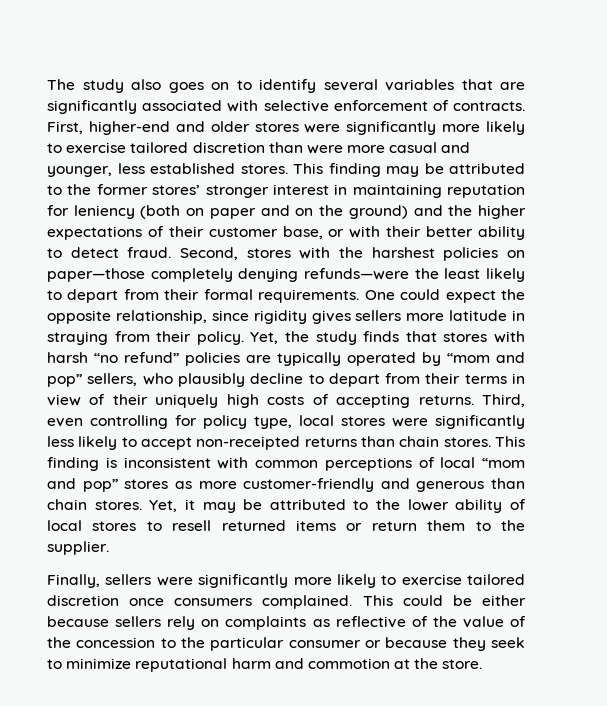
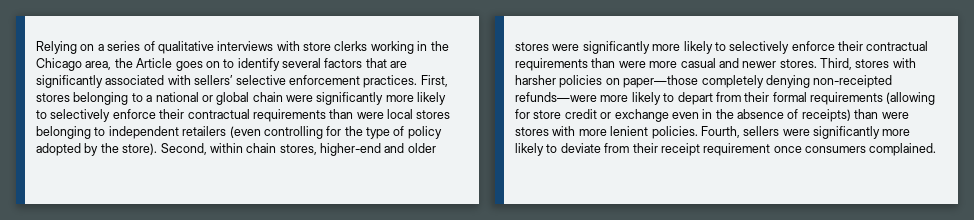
- The study also goes on to identify several variables that are significantly associated with selective enforcement of contracts. First, higher-end and older stores were significantly more likely to exercise tailored discretion than were more casual and younger, less established stores. This finding may be attributed to the former stores’ stronger interest in maintaining reputation for leniency (both on paper and on the ground) and the higher expectations of their customer base, or with their better ability to detect fraud. Second, stores with the harshest policies on paper—those completely denying refunds—were the least likely to depart from their formal requirements. One could expect the opposite relationship, since rigidity gives sellers more latitude in straying from their policy. Yet, the study finds that stores with harsh “no refund” policies are typically operated by “mom and pop” sellers, who plausibly decline to depart from their terms in view of their uniquely high costs of accepting returns. Third, even controlling for policy type, local stores were significantly less likely to accept non-receipted returns than chain stores. This finding is inconsistent with common perceptions of local “mom and pop” stores as more customer-friendly and generous than chain stores. Yet, it may be attributed to the lower ability of local stores to resell returned items or return them to the supplier.
- Finally, sellers were significantly more likely to exercise tailored discretion once consumers complained. This could be either because sellers rely on complaints as reflective of the value of the concession to the particular consumer or because they seek to minimize reputational harm and commotion at the store.
+ Relying on a series of qualitative interviews with store clerks working in the Chicago area, the Article goes on to identify several factors that are significantly associated with sellers’ selective enforcement practices. First, stores belonging to a national or global chain were significantly more likely to selectively enforce their contractual requirements than were local stores belonging to independent retailers (even controlling for the type of policy adopted by the store). Second, within chain stores, higher-end and older stores were significantly more likely to selectively enforce their contractual requirements than were more casual and newer stores. Third, stores with harsher policies on paper—those completely denying non-receipted refunds—were more likely to depart from their formal requirements (allowing for store credit or exchange even in the absence of receipts) than were stores with more lenient policies. Fourth, sellers were significantly more likely to deviate from their receipt requirement once consumers complained.

